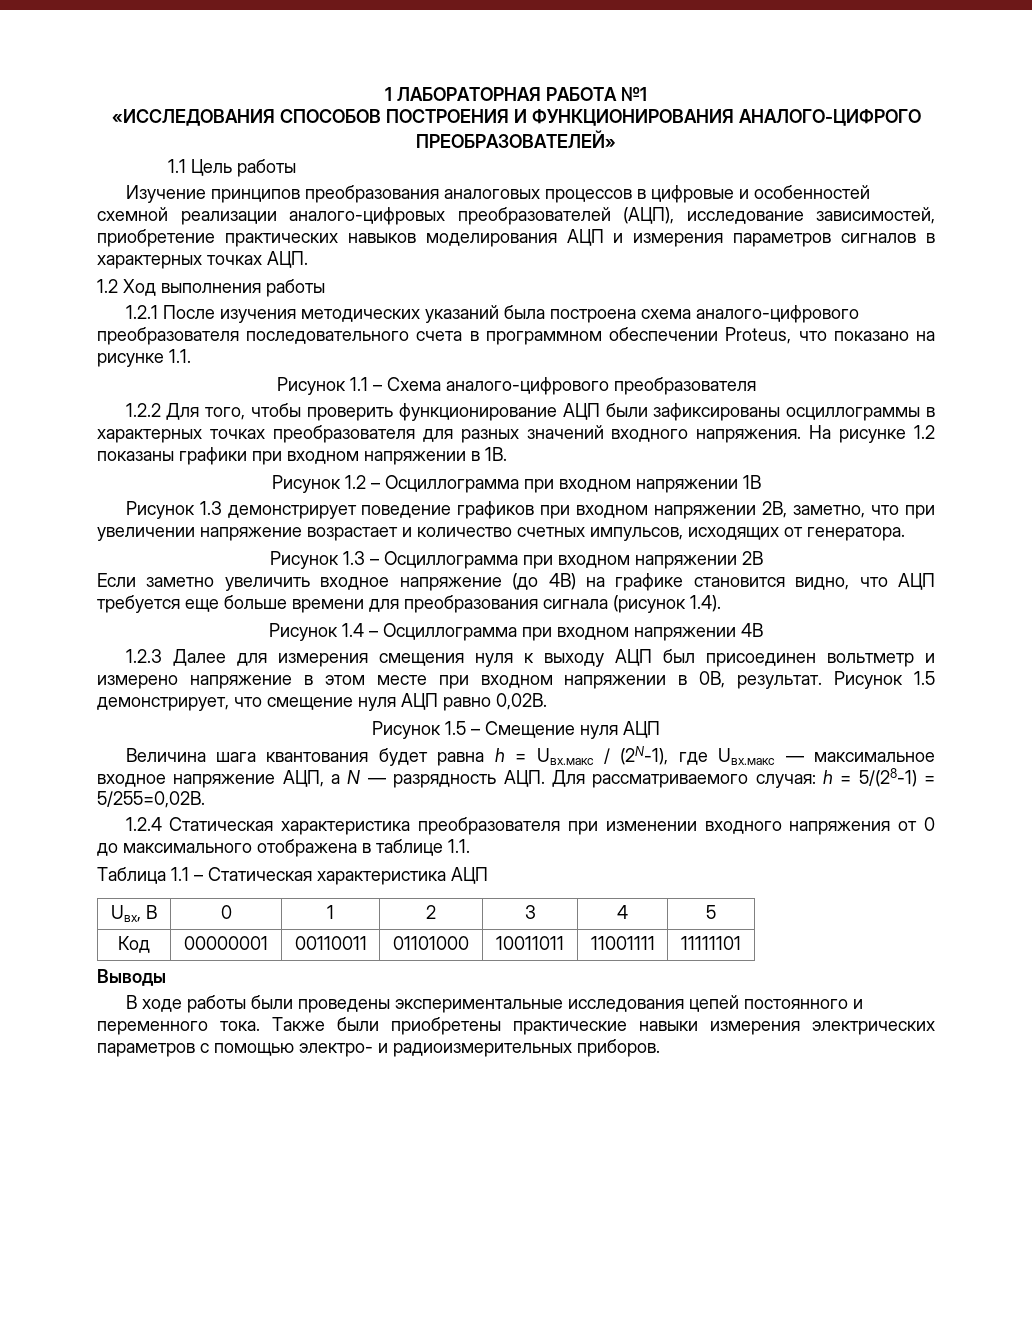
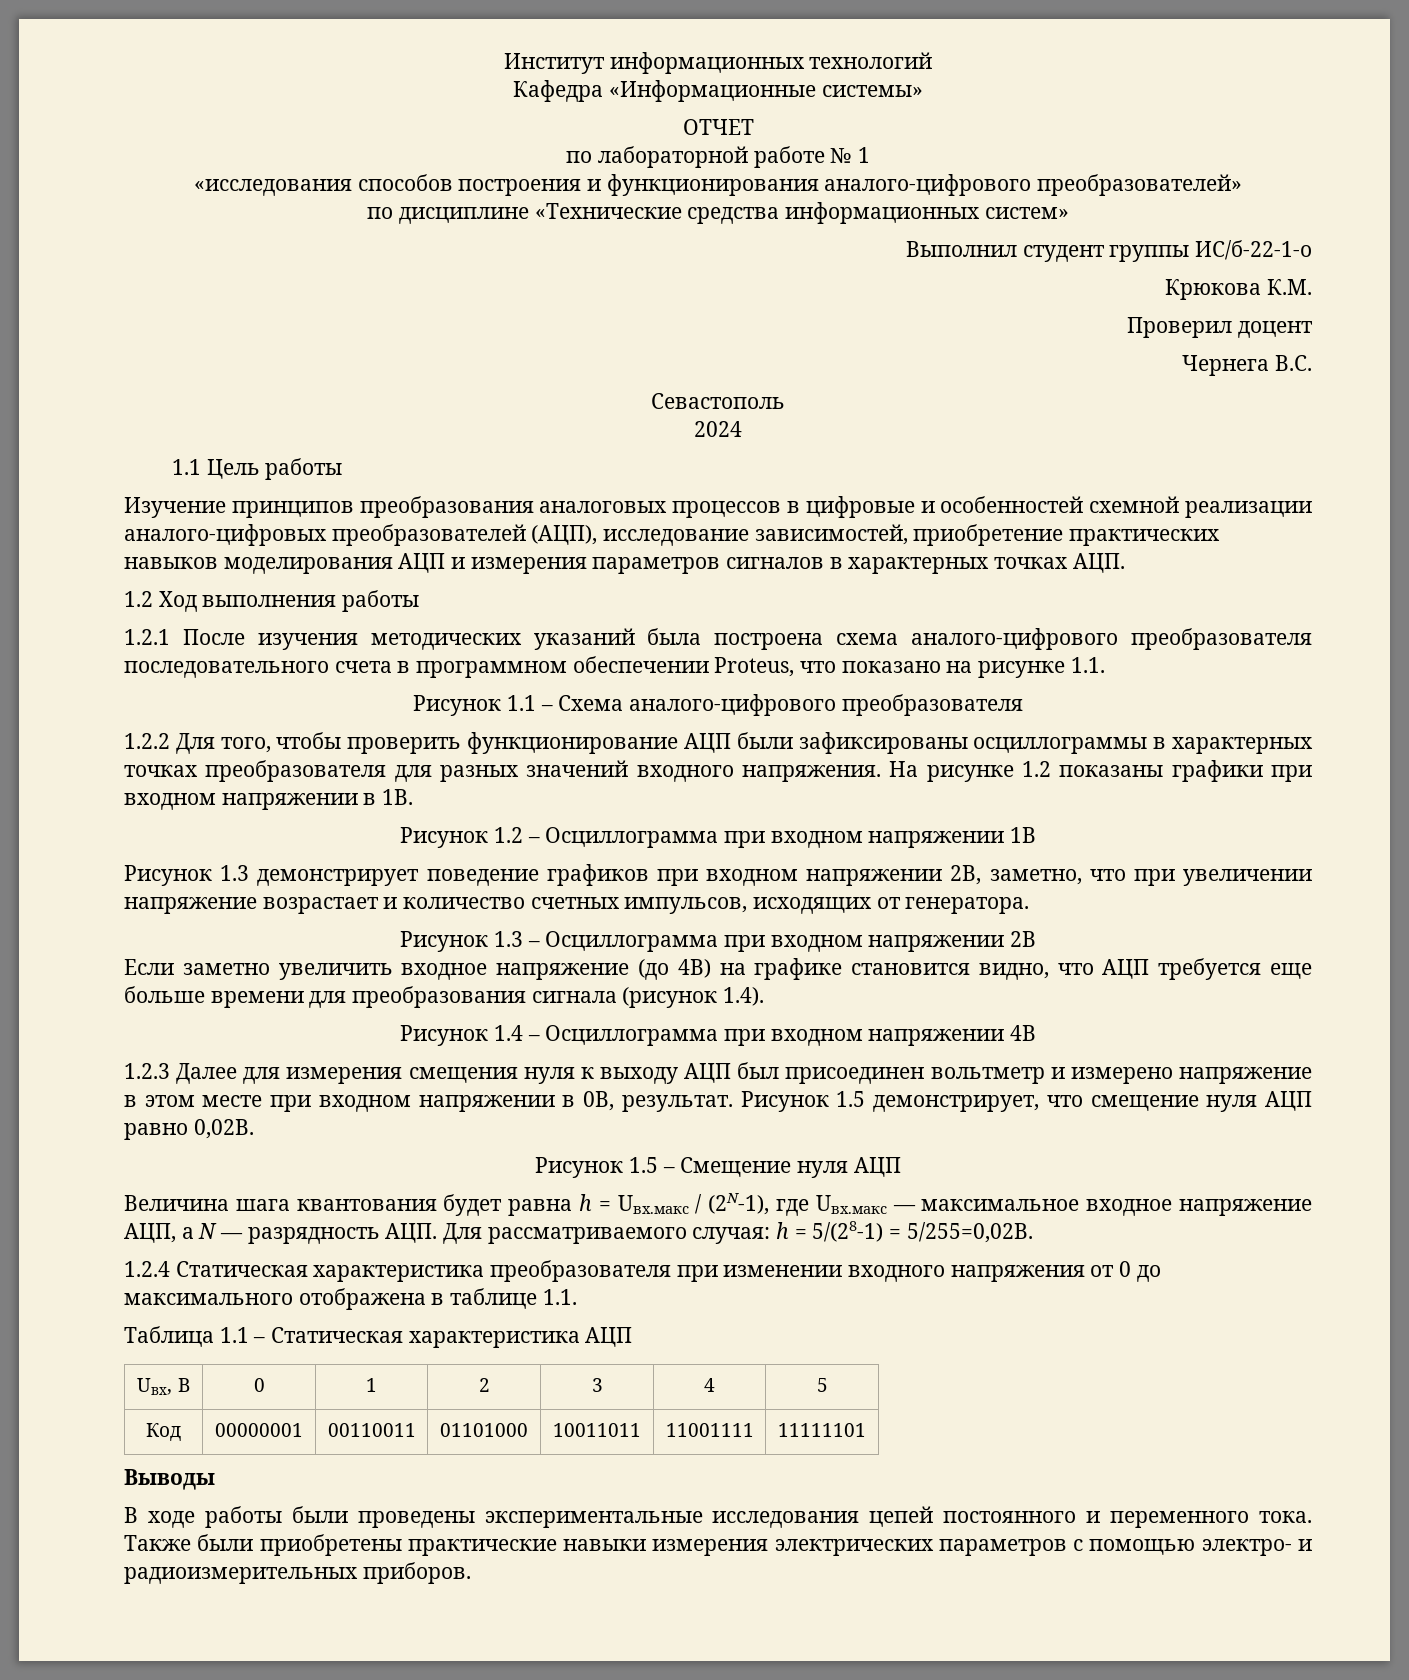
- 1 ЛАБОРАТОРНАЯ РАБОТА №1
- «ИССЛЕДОВАНИЯ СПОСОБОВ ПОСТРОЕНИЯ И ФУНКЦИОНИРОВАНИЯ АНАЛОГО-ЦИФРОГО ПРЕОБРАЗОВАТЕЛЕЙ»
+ Институт информационных технологий
+ Кафедра «Информационные системы»
+ ОТЧЕТ
+ по лабораторной работе № 1
+ «исследования способов построения и функционирования аналого-цифрового преобразователей»
+ по дисциплине «Технические средства информационных систем»
+ Выполнил студент группы ИС/б-22-1-о
+ Крюкова К.М.
+ Проверил доцент
+ Чернега В.С.
+ Севастополь
+ 2024

